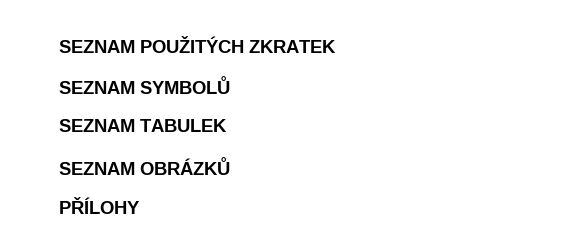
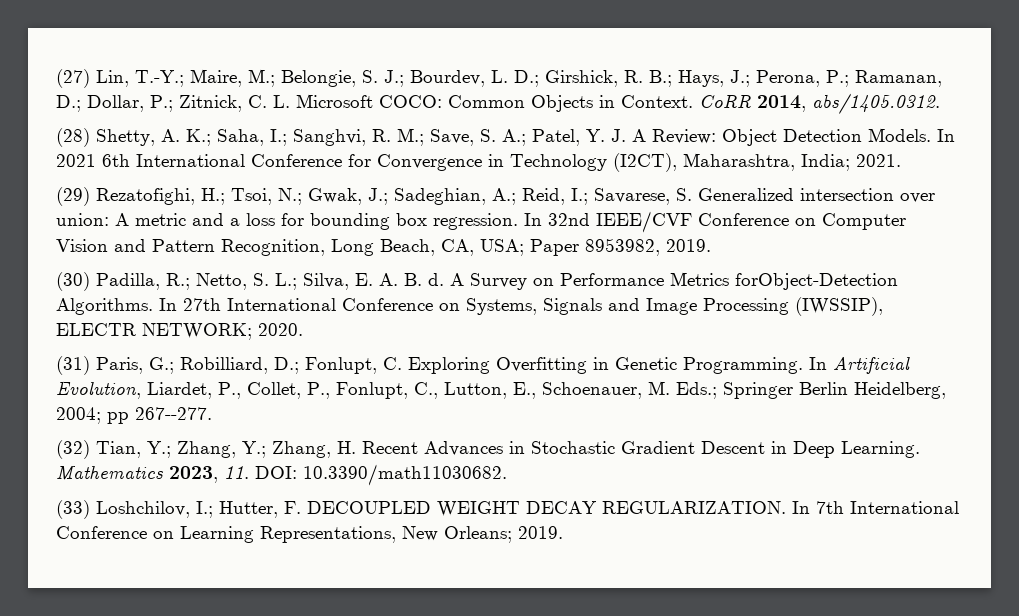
- SEZNAM POUŽITÝCH ZKRATEK
- SEZNAM SYMBOLŮ
- SEZNAM TABULEK
- SEZNAM OBRÁZKŮ
- PŘÍLOHY
+ (27) Lin, T.-Y.; Maire, M.; Belongie, S. J.; Bourdev, L. D.; Girshick, R. B.; Hays, J.; Perona, P.; Ramanan, D.; Dollar, P.; Zitnick, C. L. Microsoft COCO: Common Objects in Context. CoRR 2014, abs/1405.0312.
+ (28) Shetty, A. K.; Saha, I.; Sanghvi, R. M.; Save, S. A.; Patel, Y. J. A Review: Object Detection Models. In 2021 6th International Conference for Convergence in Technology (I2CT), Maharashtra, India; 2021.
+ (29) Rezatofighi, H.; Tsoi, N.; Gwak, J.; Sadeghian, A.; Reid, I.; Savarese, S. Generalized intersection over union: A metric and a loss for bounding box regression. In 32nd IEEE/CVF Conference on Computer Vision and Pattern Recognition, Long Beach, CA, USA; Paper 8953982, 2019.
+ (30) Padilla, R.; Netto, S. L.; Silva, E. A. B. d. A Survey on Performance Metrics forObject-Detection Algorithms. In 27th International Conference on Systems, Signals and Image Processing (IWSSIP), ELECTR NETWORK; 2020.
+ (31) Paris, G.; Robilliard, D.; Fonlupt, C. Exploring Overfitting in Genetic Programming. In Artificial Evolution, Liardet, P., Collet, P., Fonlupt, C., Lutton, E., Schoenauer, M. Eds.; Springer Berlin Heidelberg, 2004; pp 267--277.
+ (32) Tian, Y.; Zhang, Y.; Zhang, H. Recent Advances in Stochastic Gradient Descent in Deep Learning. Mathematics 2023, 11. DOI: 10.3390/math11030682.
+ (33) Loshchilov, I.; Hutter, F. DECOUPLED WEIGHT DECAY REGULARIZATION. In 7th International Conference on Learning Representations, New Orleans; 2019.

